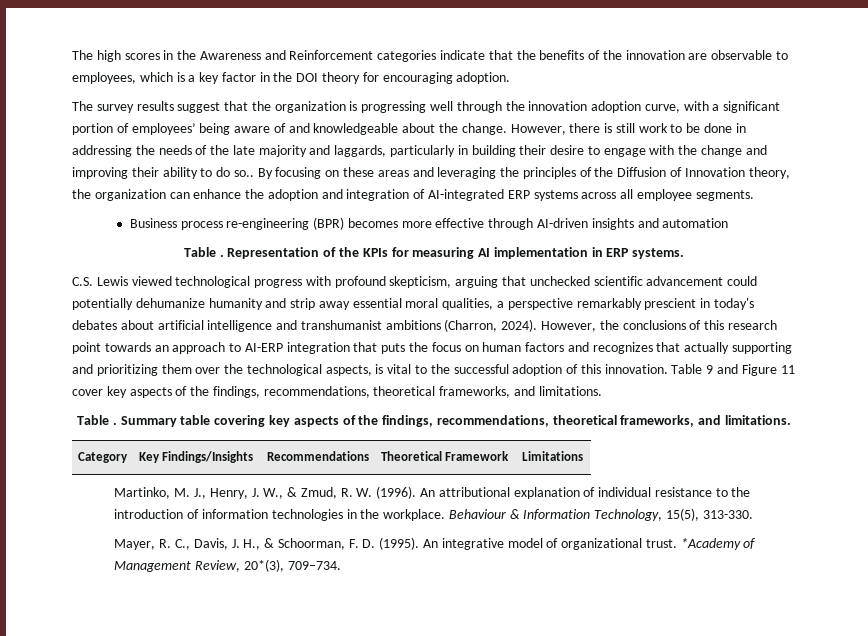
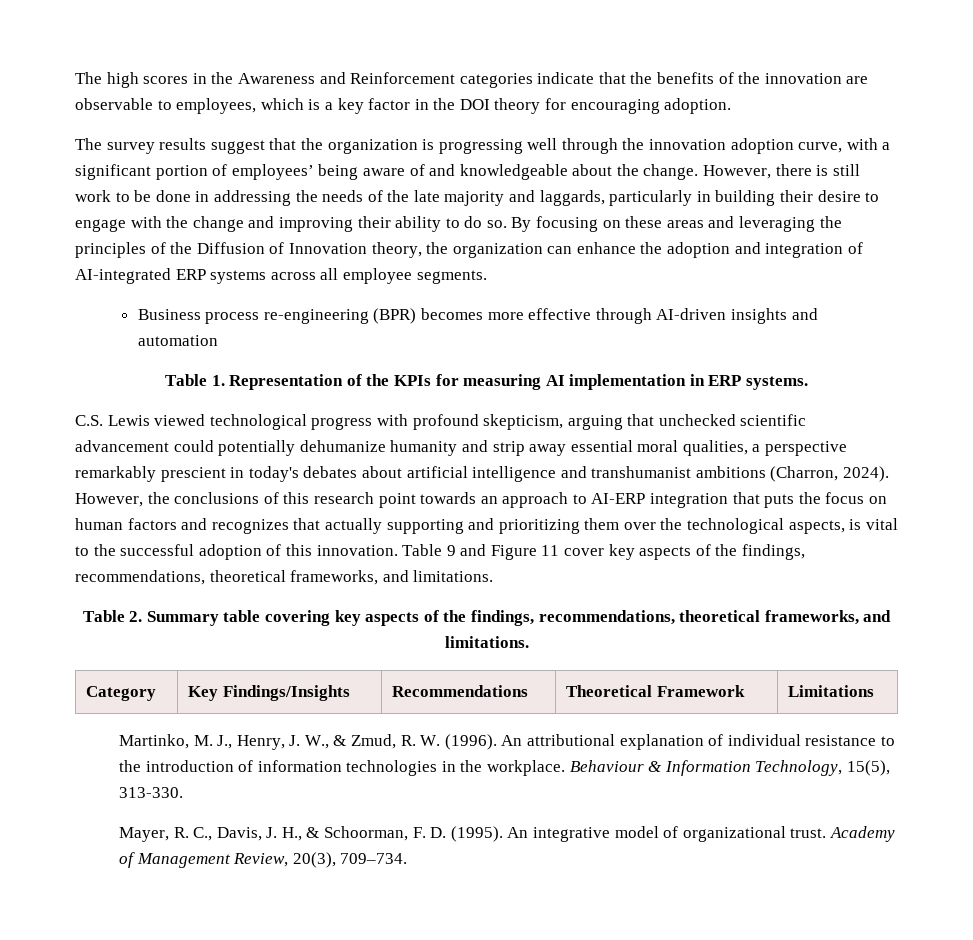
- However, there is still work to be done in addressing the needs of the late majority and laggards, particularly in building their desire to engage with the change and improving their ability to do so..
+ However, there is still work to be done in addressing the needs of the late majority and laggards, particularly in building their desire to engage with the change and improving their ability to do so.
- Table . Representation of the KPIs for measuring AI implementation in ERP systems.
+ Table 1. Representation of the KPIs for measuring AI implementation in ERP systems.
- Table . Summary table covering key aspects of the findings, recommendations, theoretical frameworks, and limitations.
+ Table 2. Summary table covering key aspects of the findings, recommendations, theoretical frameworks, and limitations.
- *Academy of Management Review, 20*(3), 709–734.
+ Academy of Management Review, 20(3), 709–734.

